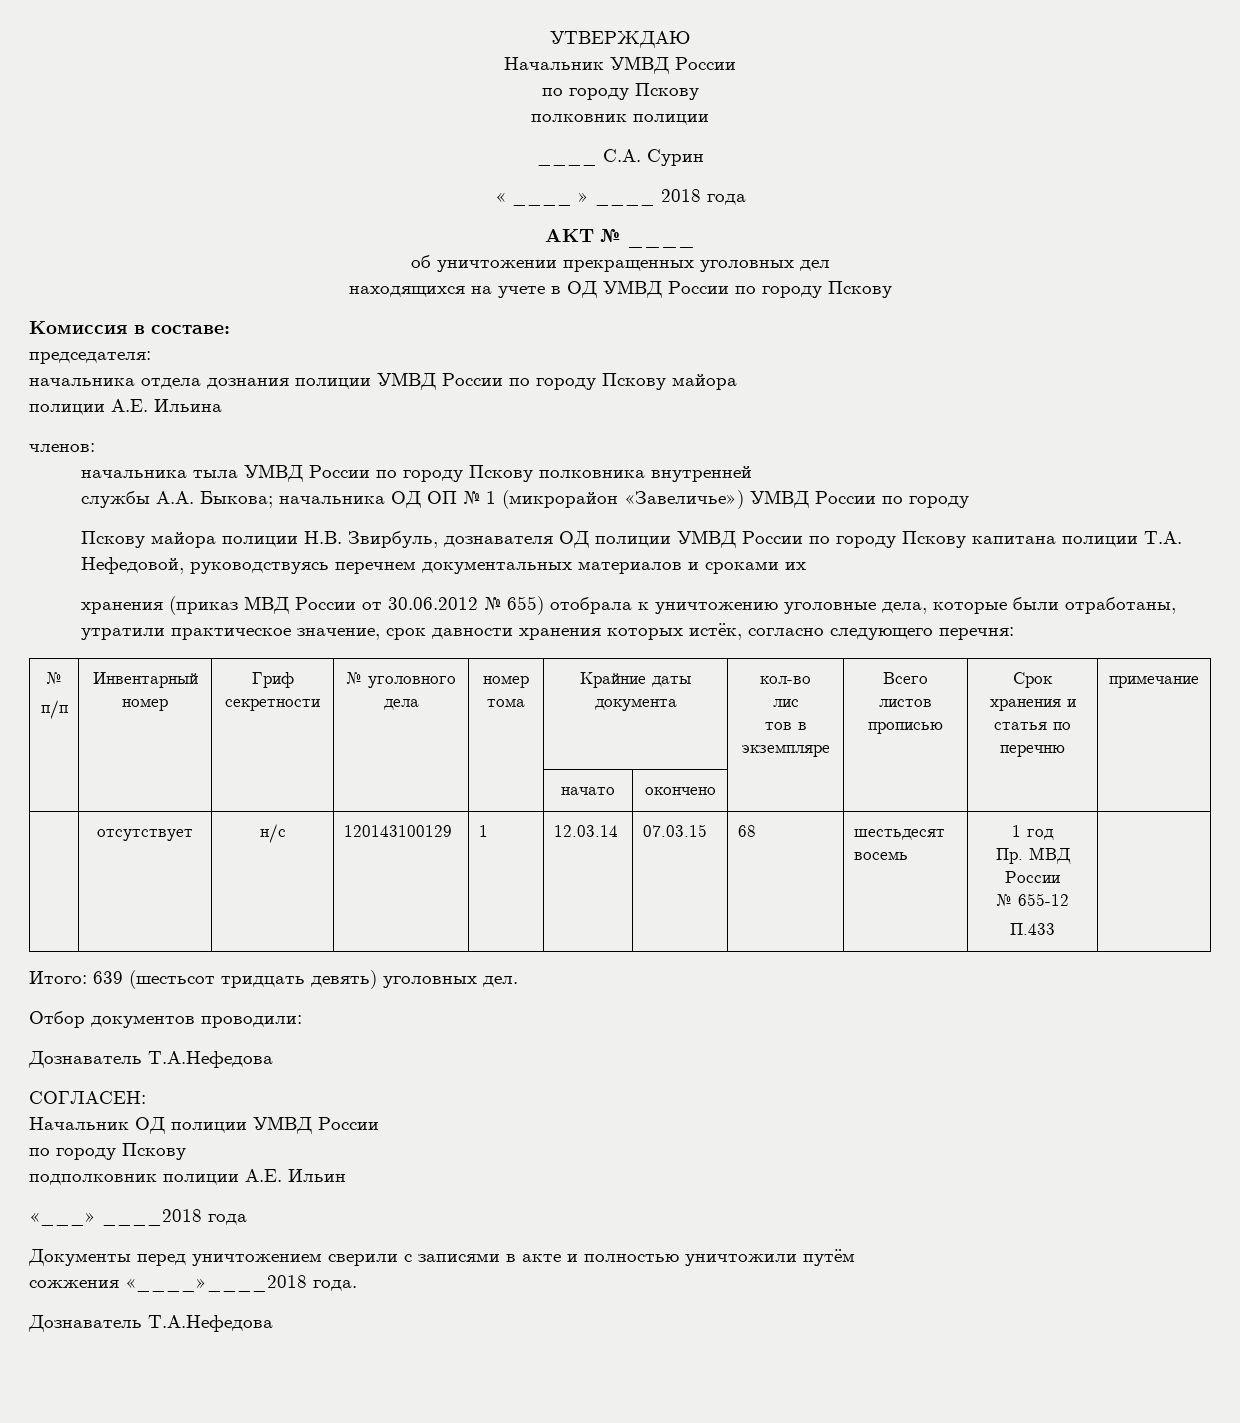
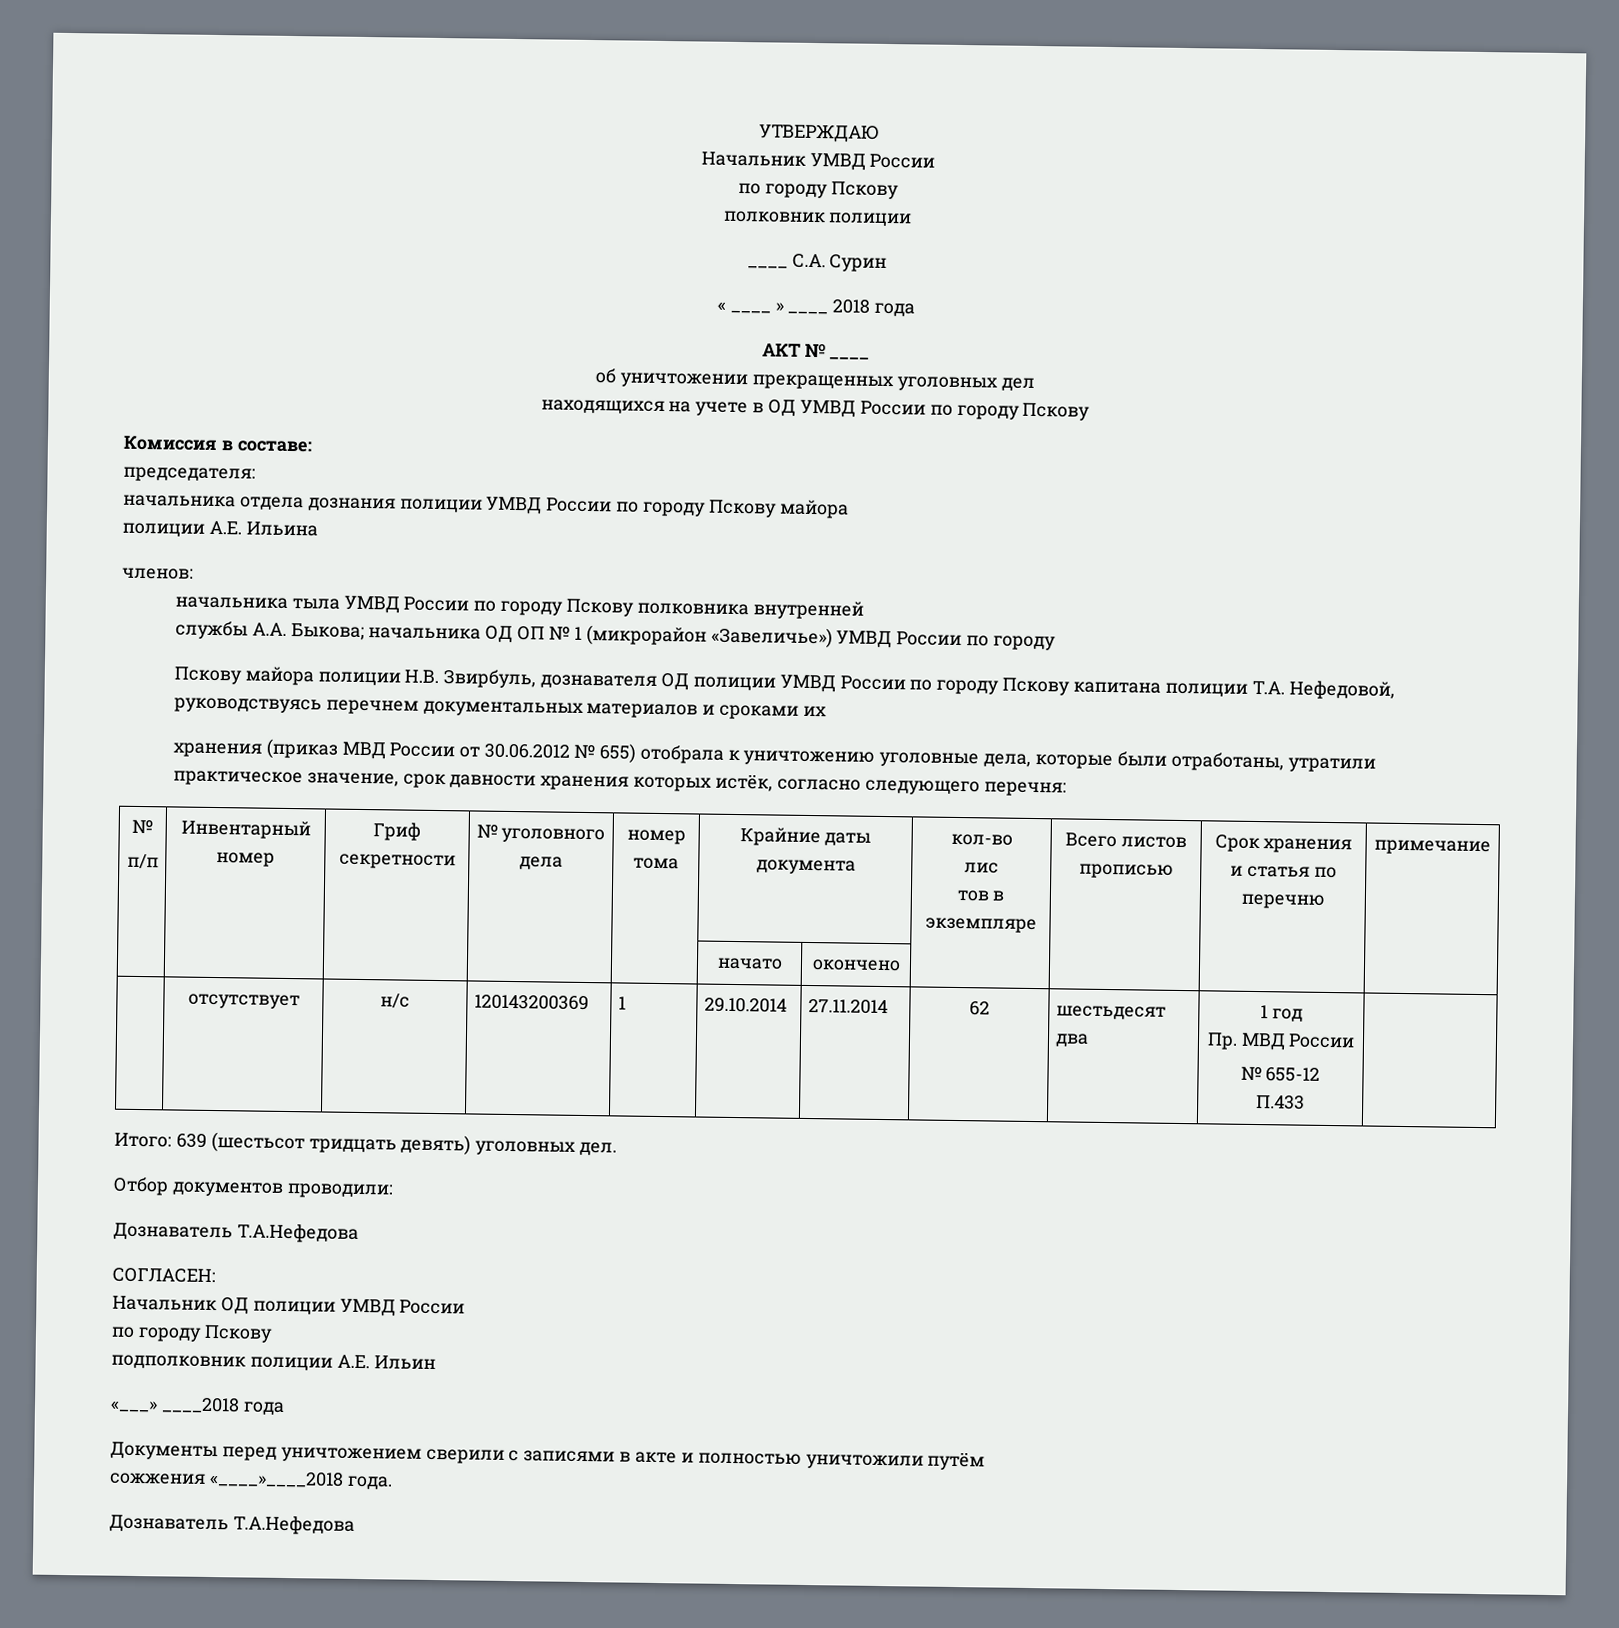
- | отсутствует | н/с | 120143100129 | 1 | 12.03.14 | 07.03.15 | 68 | шестьдесят восемь | 1 год
+ | отсутствует | н/с | 120143200369 | 1 | 29.10.2014 | 27.11.2014 | 62 | шестьдесят два | 1 год

